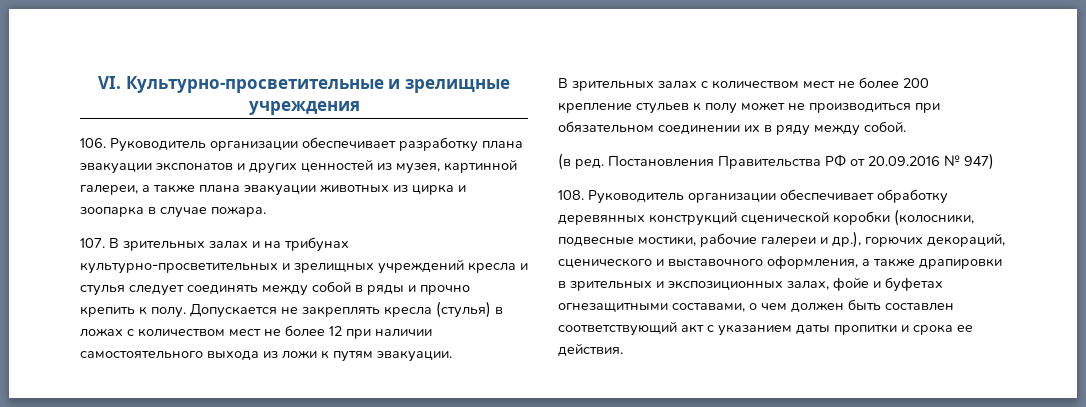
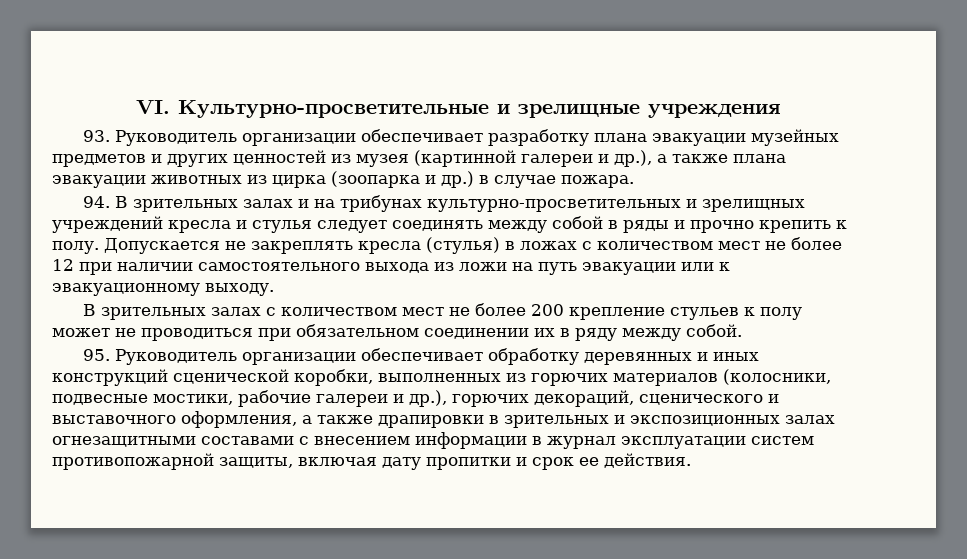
- 106. Руководитель организации обеспечивает разработку плана эвакуации экспонатов и других ценностей из музея, картинной галереи, а также плана эвакуации животных из цирка и зоопарка в случае пожара.
+ 93. Руководитель организации обеспечивает разработку плана эвакуации музейных предметов и других ценностей из музея (картинной галереи и др.), а также плана эвакуации животных из цирка (зоопарка и др.) в случае пожара.
- 107. В зрительных залах и на трибунах культурно-просветительных и зрелищных учреждений кресла и стулья следует соединять между собой в ряды и прочно крепить к полу.
+ 94. В зрительных залах и на трибунах культурно-просветительных и зрелищных учреждений кресла и стулья следует соединять между собой в ряды и прочно крепить к полу.
- Допускается не закреплять кресла (стулья) в ложах с количеством мест не более 12 при наличии самостоятельного выхода из ложи к путям эвакуации.
+ Допускается не закреплять кресла (стулья) в ложах с количеством мест не более 12 при наличии самостоятельного выхода из ложи на путь эвакуации или к эвакуационному выходу.
- В зрительных залах с количеством мест не более 200 крепление стульев к полу может не производиться при обязательном соединении их в ряду между собой.
+ В зрительных залах с количеством мест не более 200 крепление стульев к полу может не проводиться при обязательном соединении их в ряду между собой.
- (в ред. Постановления Правительства РФ от 20.09.2016 № 947)
- 108. Руководитель организации обеспечивает обработку деревянных конструкций сценической коробки (колосники, подвесные мостики, рабочие галереи и др.), горючих декораций, сценического и выставочного оформления, а также драпировки в зрительных и экспозиционных залах, фойе и буфетах огнезащитными составами, о чем должен быть составлен соответствующий акт с указанием даты пропитки и срока ее действия.
+ 95. Руководитель организации обеспечивает обработку деревянных и иных конструкций сценической коробки, выполненных из горючих материалов (колосники, подвесные мостики, рабочие галереи и др.), горючих декораций, сценического и выставочного оформления, а также драпировки в зрительных и экспозиционных залах огнезащитными составами с внесением информации в журнал эксплуатации систем противопожарной защиты, включая дату пропитки и срок ее действия.

